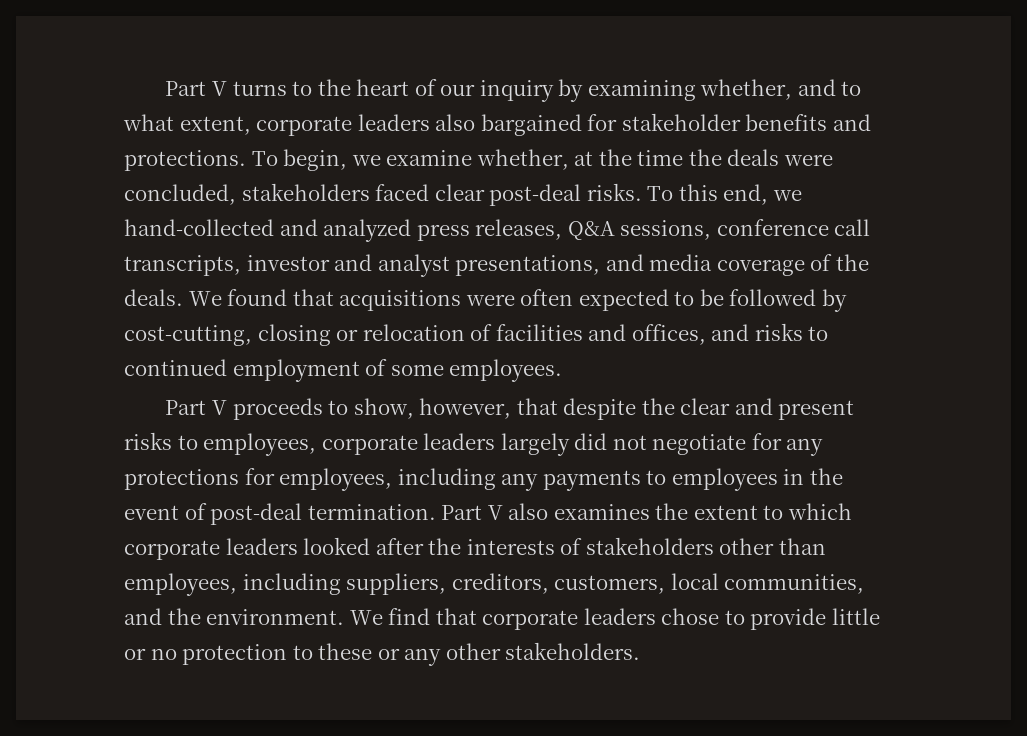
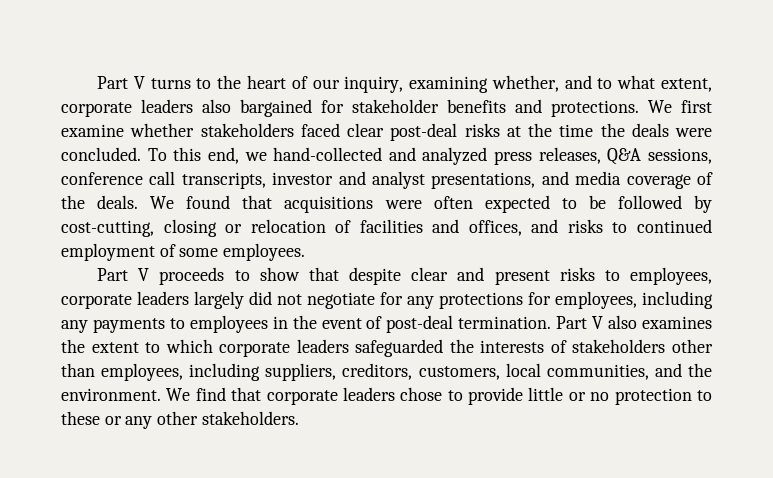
- Part V turns to the heart of our inquiry by examining whether, and to what extent, corporate leaders also bargained for stakeholder benefits and protections.
+ Part V turns to the heart of our inquiry, examining whether, and to what extent, corporate leaders also bargained for stakeholder benefits and protections.
- To begin, we examine whether, at the time the deals were concluded, stakeholders faced clear post-deal risks.
+ We first examine whether stakeholders faced clear post-deal risks at the time the deals were concluded.
- Part V proceeds to show, however, that despite the clear and present risks to employees, corporate leaders largely did not negotiate for any protections for employees, including any payments to employees in the event of post-deal termination.
+ Part V proceeds to show that despite clear and present risks to employees, corporate leaders largely did not negotiate for any protections for employees, including any payments to employees in the event of post-deal termination.
- Part V also examines the extent to which corporate leaders looked after the interests of stakeholders other than employees, including suppliers, creditors, customers, local communities, and the environment.
+ Part V also examines the extent to which corporate leaders safeguarded the interests of stakeholders other than employees, including suppliers, creditors, customers, local communities, and the environment.

